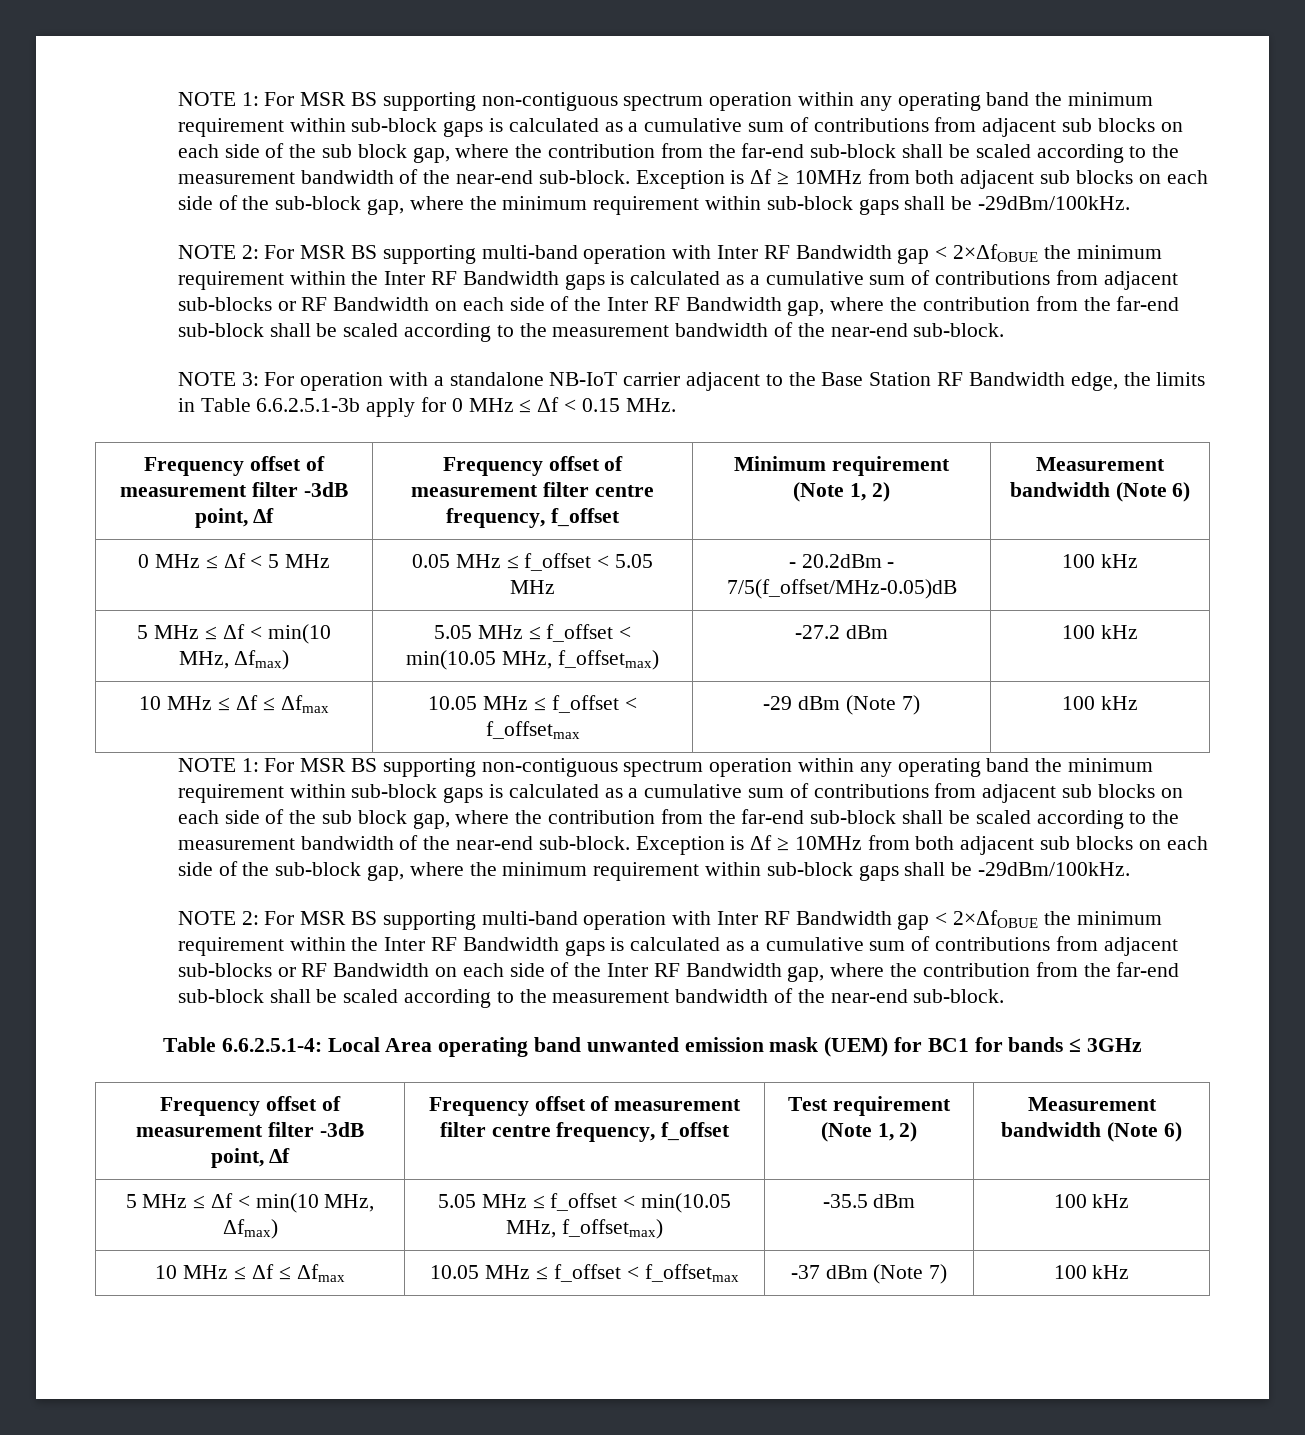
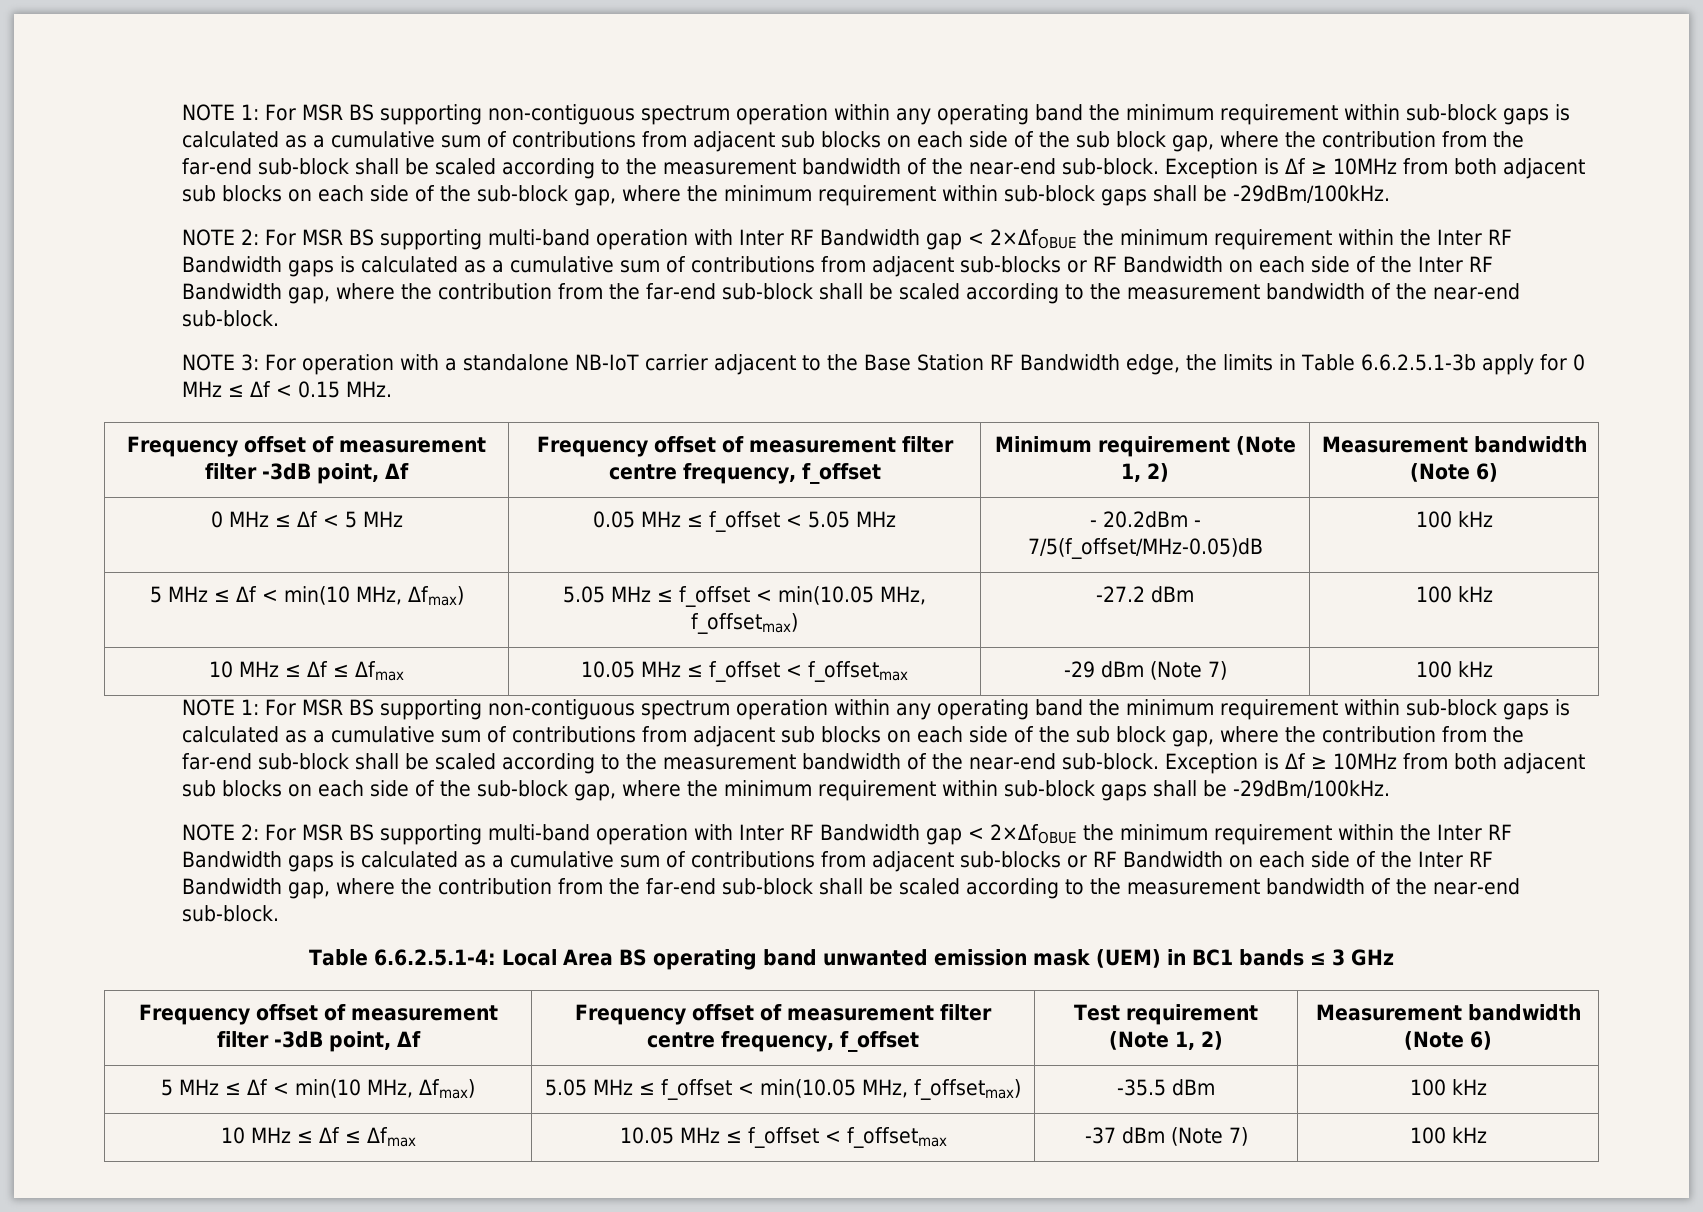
- Table 6.6.2.5.1-4: Local Area operating band unwanted emission mask (UEM) for BC1 for bands ≤ 3GHz
+ Table 6.6.2.5.1-4: Local Area BS operating band unwanted emission mask (UEM) in BC1 bands ≤ 3 GHz

